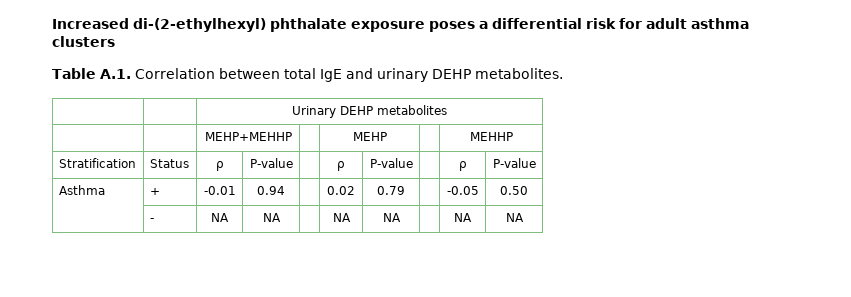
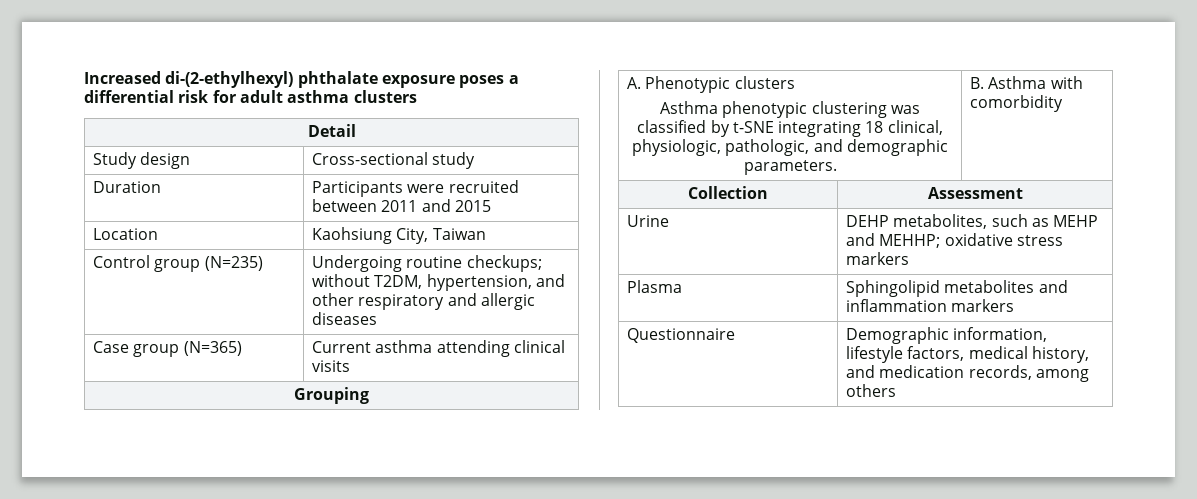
- Table A.1. Correlation between total IgE and urinary DEHP metabolites.
- | | Urinary DEHP metabolites
- | | MEHP+MEHHP | | MEHP | | MEHHP
- Stratification | Status | ρ | P-value | | ρ | P-value | | ρ | P-value
- Asthma | + | -0.01 | 0.94 | | 0.02 | 0.79 | | -0.05 | 0.50
- | - | NA | NA | | NA | NA | | NA | NA
+ Detail
+ Study design | Cross-sectional study
+ Duration | Participants were recruited between 2011 and 2015
+ Location | Kaohsiung City, Taiwan
+ Control group (N=235) | Undergoing routine checkups; without T2DM, hypertension, and other respiratory and allergic diseases
+ Case group (N=365) | Current asthma attending clinical visits
+ Grouping
+ A. Phenotypic clusters
+ Asthma phenotypic clustering was classified by t-SNE integrating 18 clinical, physiologic, pathologic, and demographic parameters. | B. Asthma with comorbidity
+ Collection | Assessment
+ Urine | DEHP metabolites, such as MEHP and MEHHP; oxidative stress markers
+ Plasma | Sphingolipid metabolites and inflammation markers
+ Questionnaire | Demographic information, lifestyle factors, medical history, and medication records, among others

